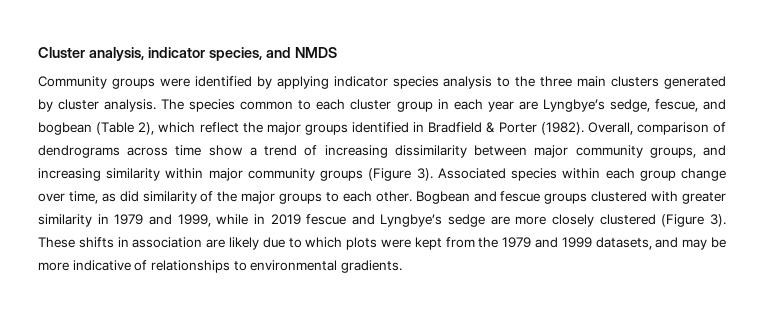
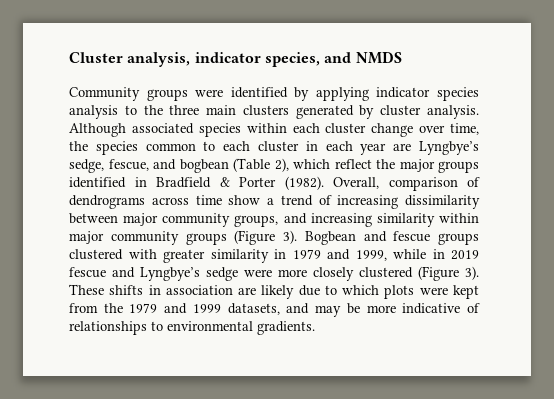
- The species common to each cluster group in each year are Lyngbye’s sedge, fescue, and bogbean (Table 2), which reflect the major groups identified in Bradfield & Porter (1982).
+ Although associated species within each cluster change over time, the species common to each cluster in each year are Lyngbye’s sedge, fescue, and bogbean (Table 2), which reflect the major groups identified in Bradfield & Porter (1982).
- Associated species within each group change over time, as did similarity of the major groups to each other.
- Bogbean and fescue groups clustered with greater similarity in 1979 and 1999, while in 2019 fescue and Lyngbye’s sedge are more closely clustered (Figure 3).
+ Bogbean and fescue groups clustered with greater similarity in 1979 and 1999, while in 2019 fescue and Lyngbye’s sedge were more closely clustered (Figure 3).

